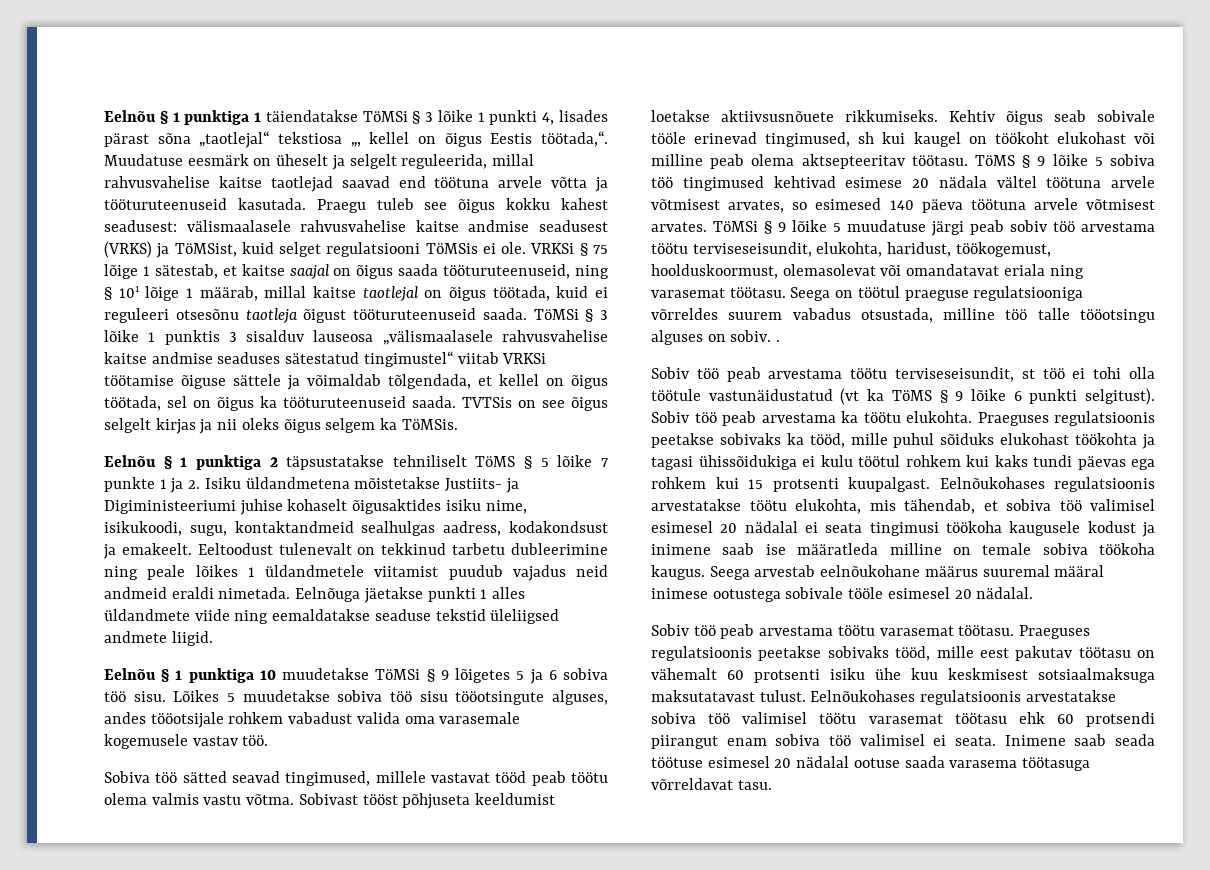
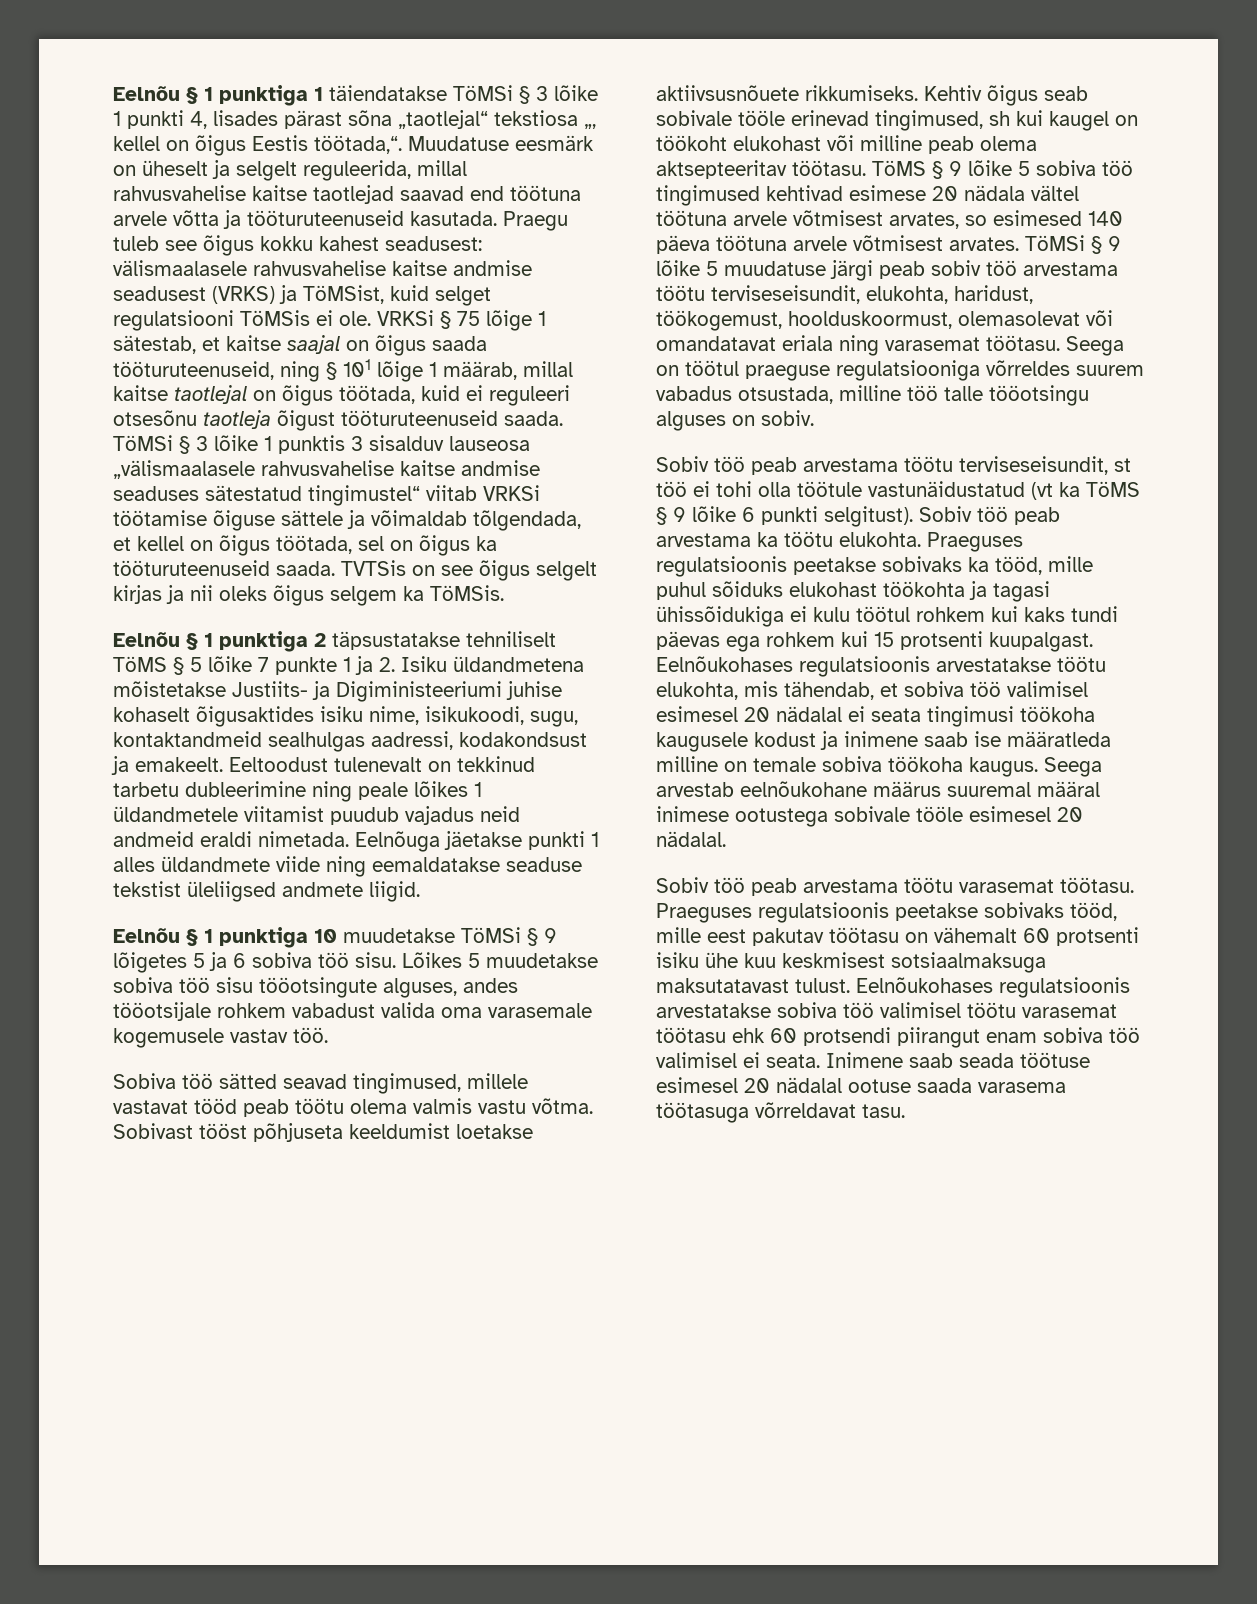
- Eelnõu § 1 punktiga 2 täpsustatakse tehniliselt TöMS § 5 lõike 7 punkte 1 ja 2. Isiku üldandmetena mõistetakse Justiits- ja Digiministeeriumi juhise kohaselt õigusaktides isiku nime, isikukoodi, sugu, kontaktandmeid sealhulgas aadress, kodakondsust ja emakeelt.
+ Eelnõu § 1 punktiga 2 täpsustatakse tehniliselt TöMS § 5 lõike 7 punkte 1 ja 2. Isiku üldandmetena mõistetakse Justiits- ja Digiministeeriumi juhise kohaselt õigusaktides isiku nime, isikukoodi, sugu, kontaktandmeid sealhulgas aadressi, kodakondsust ja emakeelt.
- Eelnõuga jäetakse punkti 1 alles üldandmete viide ning eemaldatakse seaduse tekstid üleliigsed andmete liigid.
+ Eelnõuga jäetakse punkti 1 alles üldandmete viide ning eemaldatakse seaduse tekstist üleliigsed andmete liigid.
- Seega on töötul praeguse regulatsiooniga võrreldes suurem vabadus otsustada, milline töö talle tööotsingu alguses on sobiv. .
+ Seega on töötul praeguse regulatsiooniga võrreldes suurem vabadus otsustada, milline töö talle tööotsingu alguses on sobiv.

